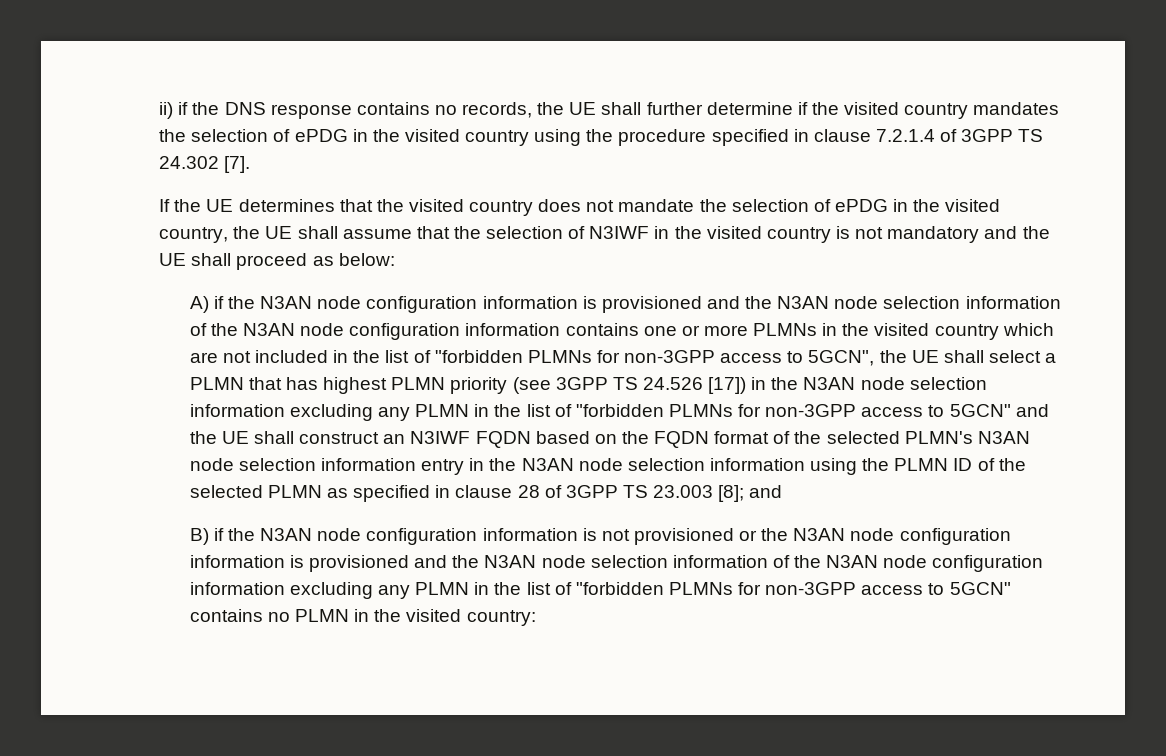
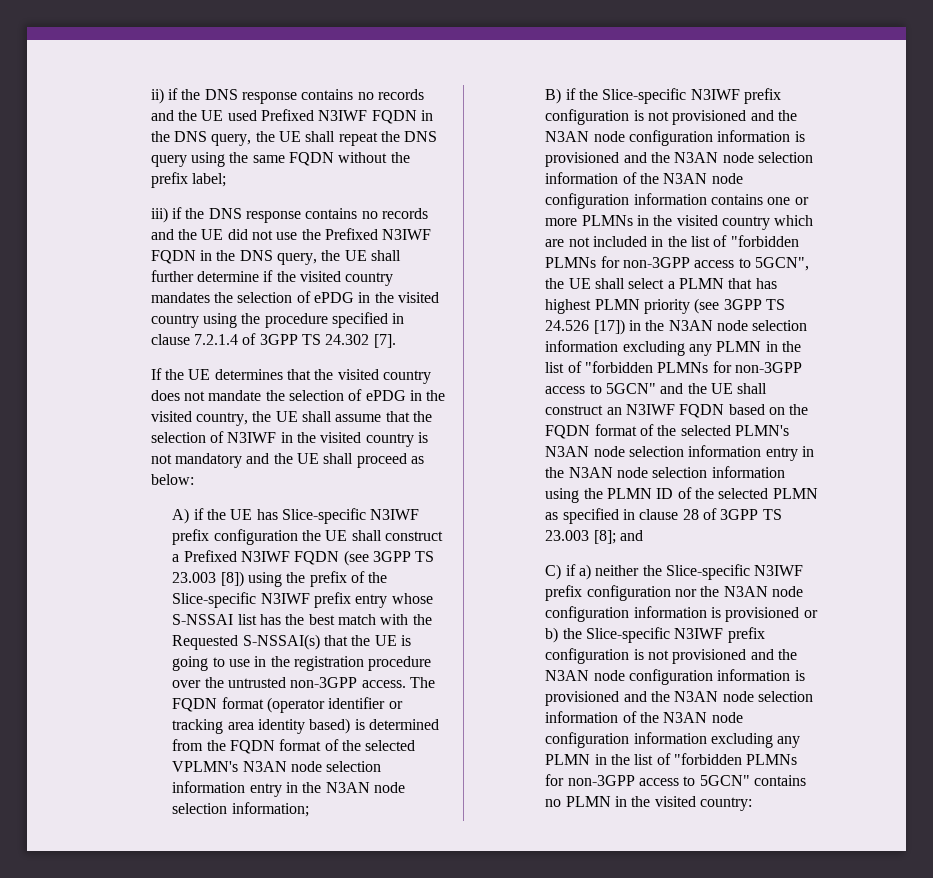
- ii) if the DNS response contains no records, the UE shall further determine if the visited country mandates the selection of ePDG in the visited country using the procedure specified in clause 7.2.1.4 of 3GPP TS 24.302 [7].
+ ii) if the DNS response contains no records and the UE used Prefixed N3IWF FQDN in the DNS query, the UE shall repeat the DNS query using the same FQDN without the prefix label;
+ iii) if the DNS response contains no records and the UE did not use the Prefixed N3IWF FQDN in the DNS query, the UE shall further determine if the visited country mandates the selection of ePDG in the visited country using the procedure specified in clause 7.2.1.4 of 3GPP TS 24.302 [7].
- A) if the N3AN node configuration information is provisioned and the N3AN node selection information of the N3AN node configuration information contains one or more PLMNs in the visited country which are not included in the list of "forbidden PLMNs for non-3GPP access to 5GCN", the UE shall select a PLMN that has highest PLMN priority (see 3GPP TS 24.526 [17]) in the N3AN node selection information excluding any PLMN in the list of "forbidden PLMNs for non-3GPP access to 5GCN" and the UE shall construct an N3IWF FQDN based on the FQDN format of the selected PLMN's N3AN node selection information entry in the N3AN node selection information using the PLMN ID of the selected PLMN as specified in clause 28 of 3GPP TS 23.003 [8];
+ A) if the UE has Slice-specific N3IWF prefix configuration the UE shall construct a Prefixed N3IWF FQDN (see 3GPP TS 23.003 [8]) using the prefix of the Slice-specific N3IWF prefix entry whose S-NSSAI list has the best match with the Requested S-NSSAI(s) that the UE is going to use in the registration procedure over the untrusted non-3GPP access. The FQDN format (operator identifier or tracking area identity based) is determined from the FQDN format of the selected VPLMN's N3AN node selection information entry in the N3AN node selection information;
+ B) if the Slice-specific N3IWF prefix configuration is not provisioned and the N3AN node configuration information is provisioned and the N3AN node selection information of the N3AN node configuration information contains one or more PLMNs in the visited country which are not included in the list of "forbidden PLMNs for non-3GPP access to 5GCN", the UE shall select a PLMN that has highest PLMN priority (see 3GPP TS 24.526 [17]) in the N3AN node selection information excluding any PLMN in the list of "forbidden PLMNs for non-3GPP access to 5GCN" and the UE shall construct an N3IWF FQDN based on the FQDN format of the selected PLMN's N3AN node selection information entry in the N3AN node selection information using the PLMN ID of the selected PLMN as specified in clause 28 of 3GPP TS 23.003 [8];
- B) if the N3AN node configuration information is not provisioned or the N3AN node configuration information is provisioned and the N3AN node selection information of the N3AN node configuration information excluding any PLMN in the list of "forbidden PLMNs for non-3GPP access to 5GCN" contains no PLMN in the visited country:
+ C) if a) neither the Slice-specific N3IWF prefix configuration nor the N3AN node configuration information is provisioned or b) the Slice-specific N3IWF prefix configuration is not provisioned and the N3AN node configuration information is provisioned and the N3AN node selection information of the N3AN node configuration information excluding any PLMN in the list of "forbidden PLMNs for non-3GPP access to 5GCN" contains no PLMN in the visited country:

